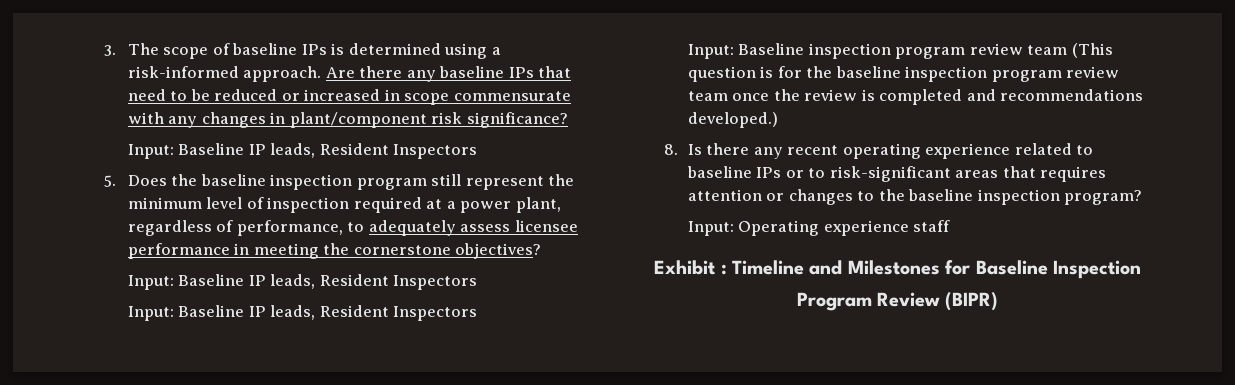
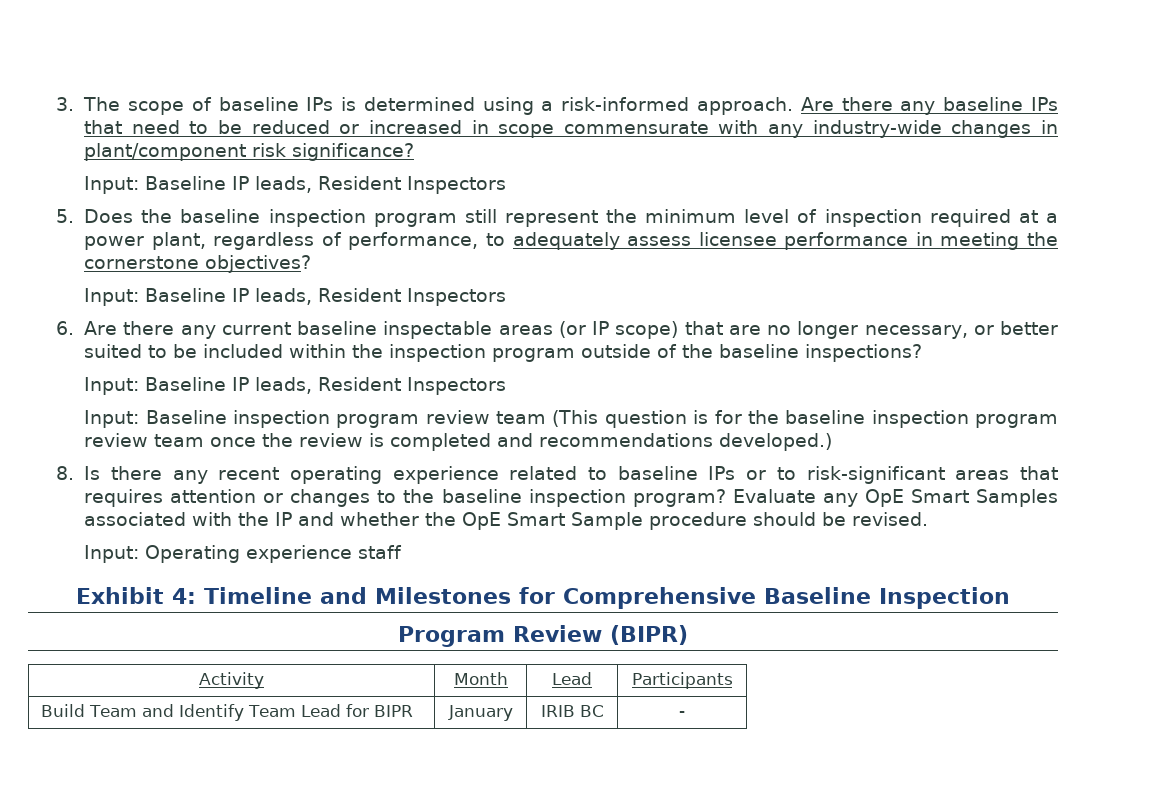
- Are there any baseline IPs that need to be reduced or increased in scope commensurate with any changes in plant/component risk significance?
+ Are there any baseline IPs that need to be reduced or increased in scope commensurate with any industry-wide changes in plant/component risk significance?
+ 6. Are there any current baseline inspectable areas (or IP scope) that are no longer necessary, or better suited to be included within the inspection program outside of the baseline inspections?
+ Evaluate any OpE Smart Samples associated with the IP and whether the OpE Smart Sample procedure should be revised.
- Exhibit : Timeline and Milestones for Baseline Inspection
+ Exhibit 4: Timeline and Milestones for Comprehensive Baseline Inspection
+ Activity | Month | Lead | Participants
+ Build Team and Identify Team Lead for BIPR | January | IRIB BC | -

